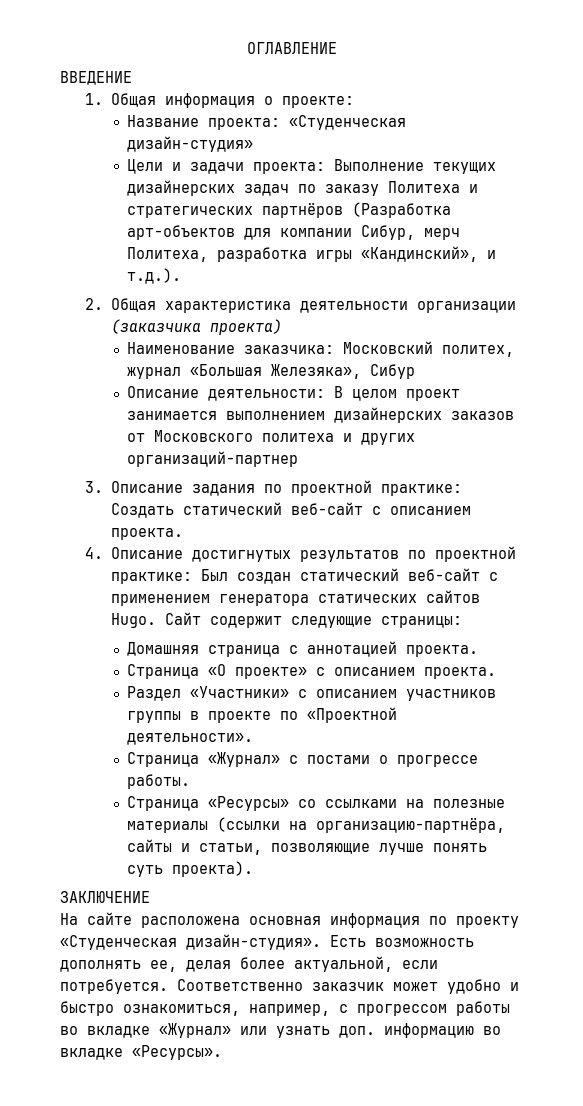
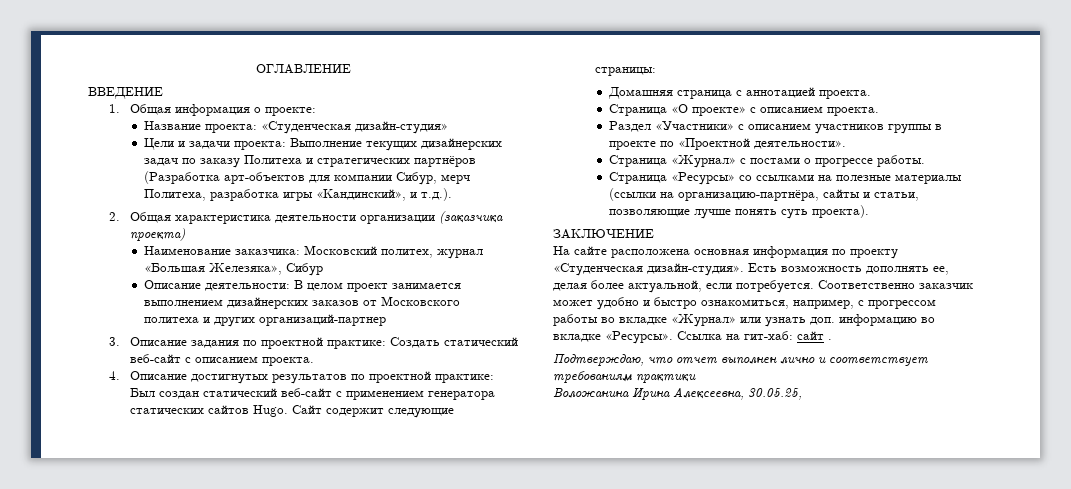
+ Ссылка на гит-хаб: сайт .
+ Подтверждаю, что отчет выполнен лично и соответствует требованиям практики
+ Воложанина Ирина Алексеевна, 30.05.25,

